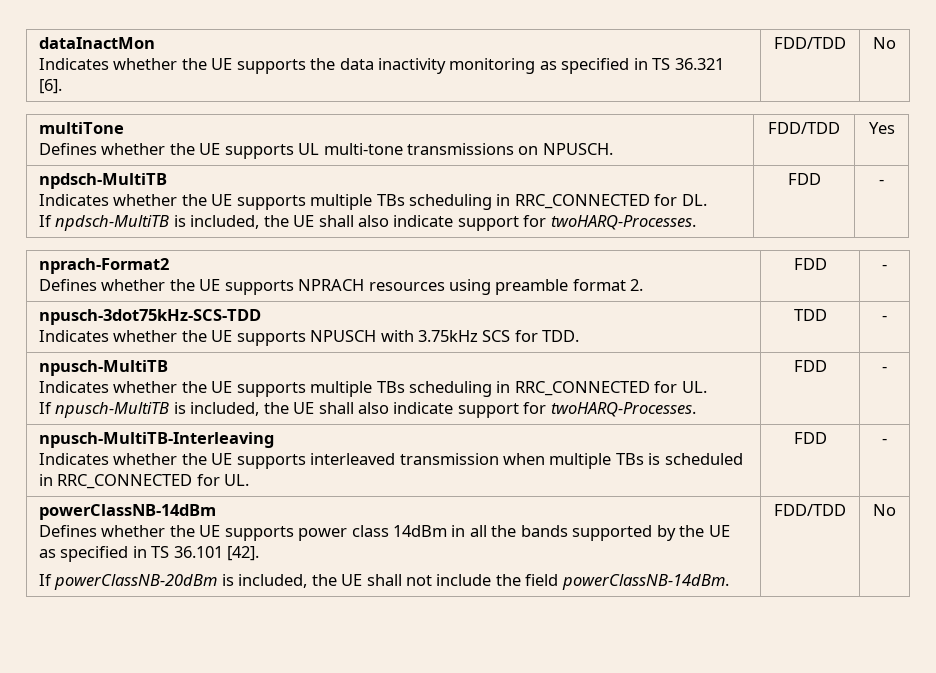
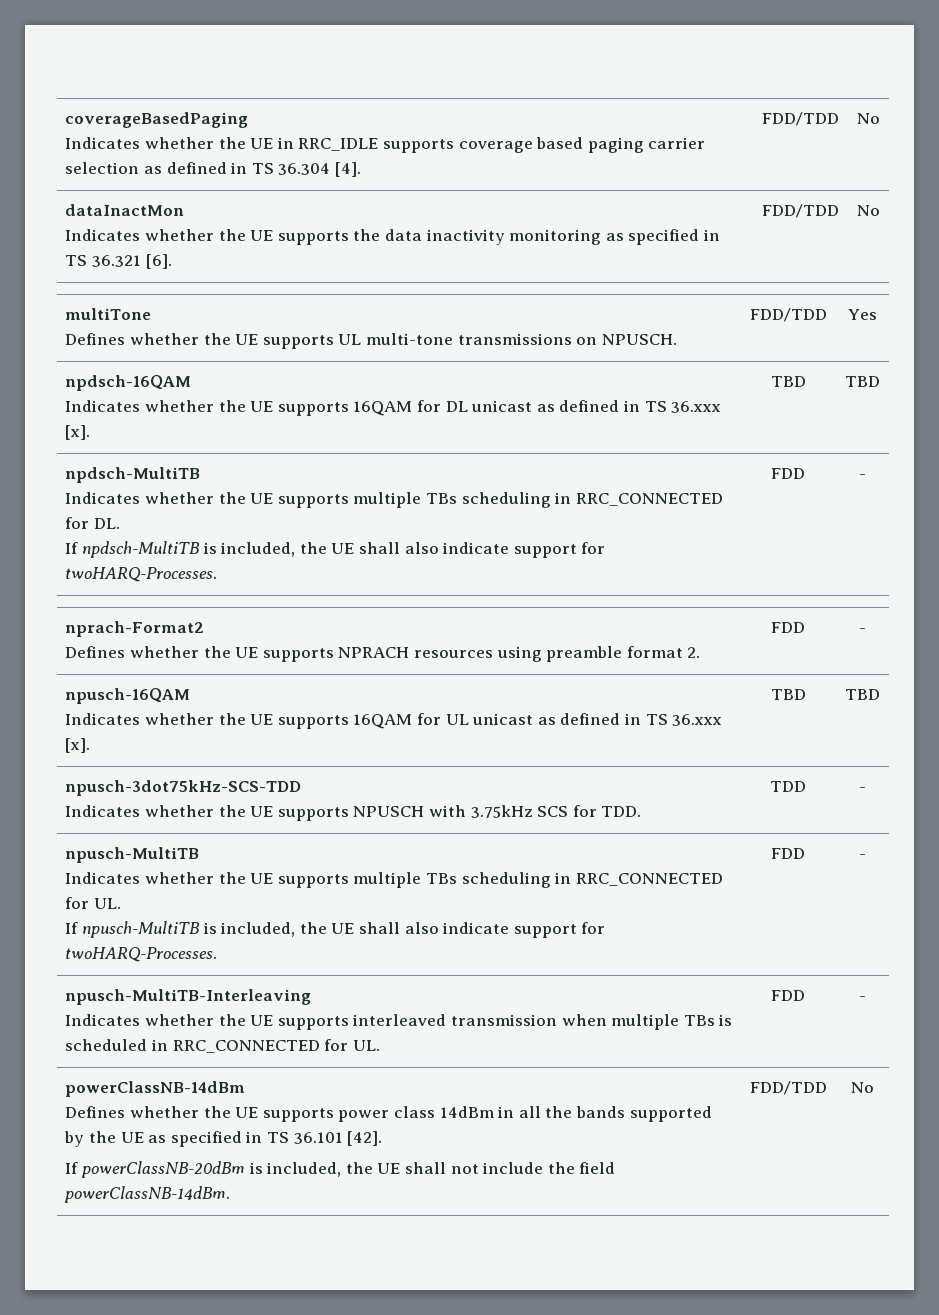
+ coverageBasedPaging
+ Indicates whether the UE in RRC_IDLE supports coverage based paging carrier selection as defined in TS 36.304 [4]. | FDD/TDD | No
+ npdsch-16QAM
+ Indicates whether the UE supports 16QAM for DL unicast as defined in TS 36.xxx [x]. | TBD | TBD
+ npusch-16QAM
+ Indicates whether the UE supports 16QAM for UL unicast as defined in TS 36.xxx [x]. | TBD | TBD

